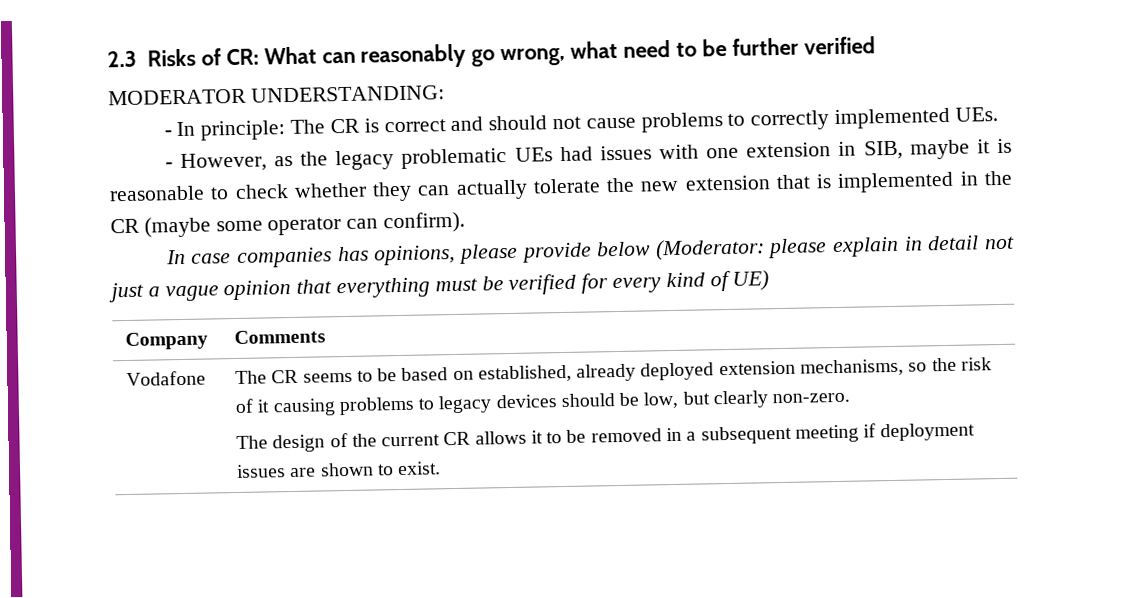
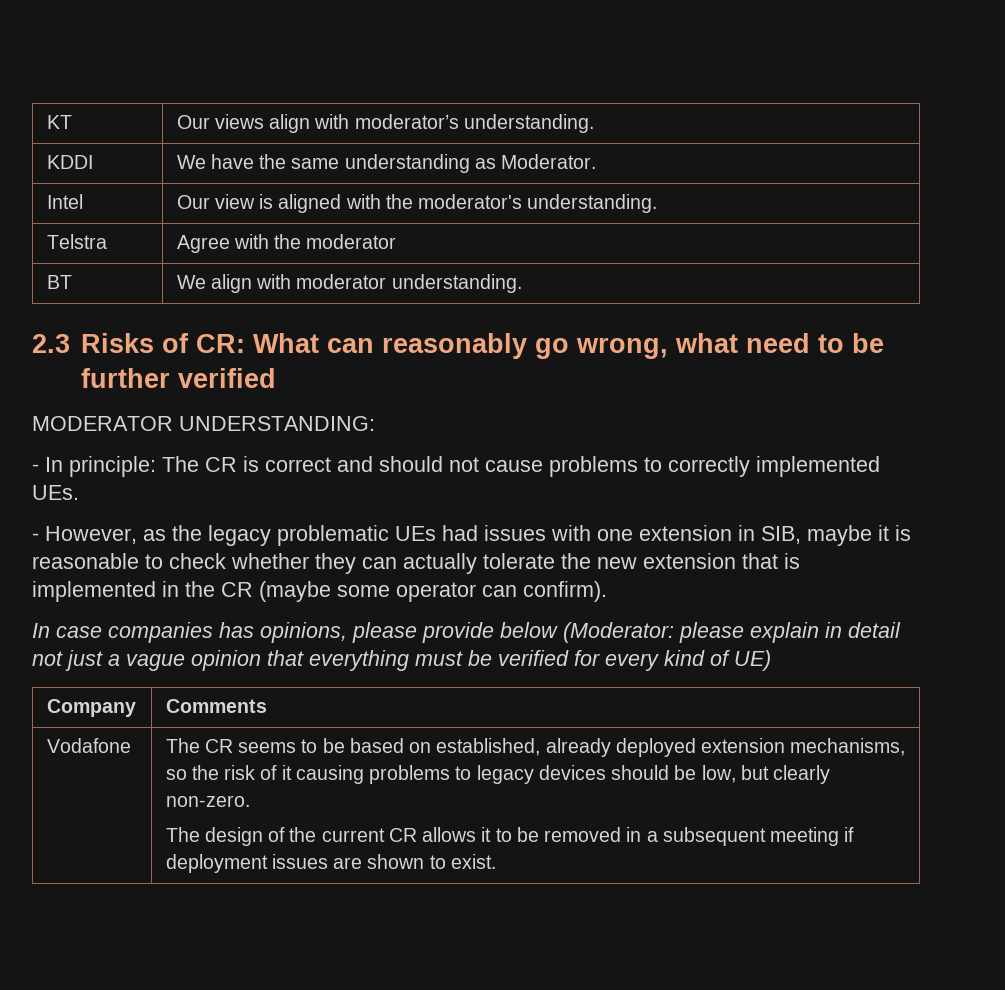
+ KT | Our views align with moderator’s understanding.
+ KDDI | We have the same understanding as Moderator.
+ Intel | Our view is aligned with the moderator's understanding.
+ Telstra | Agree with the moderator
+ BT | We align with moderator understanding.

